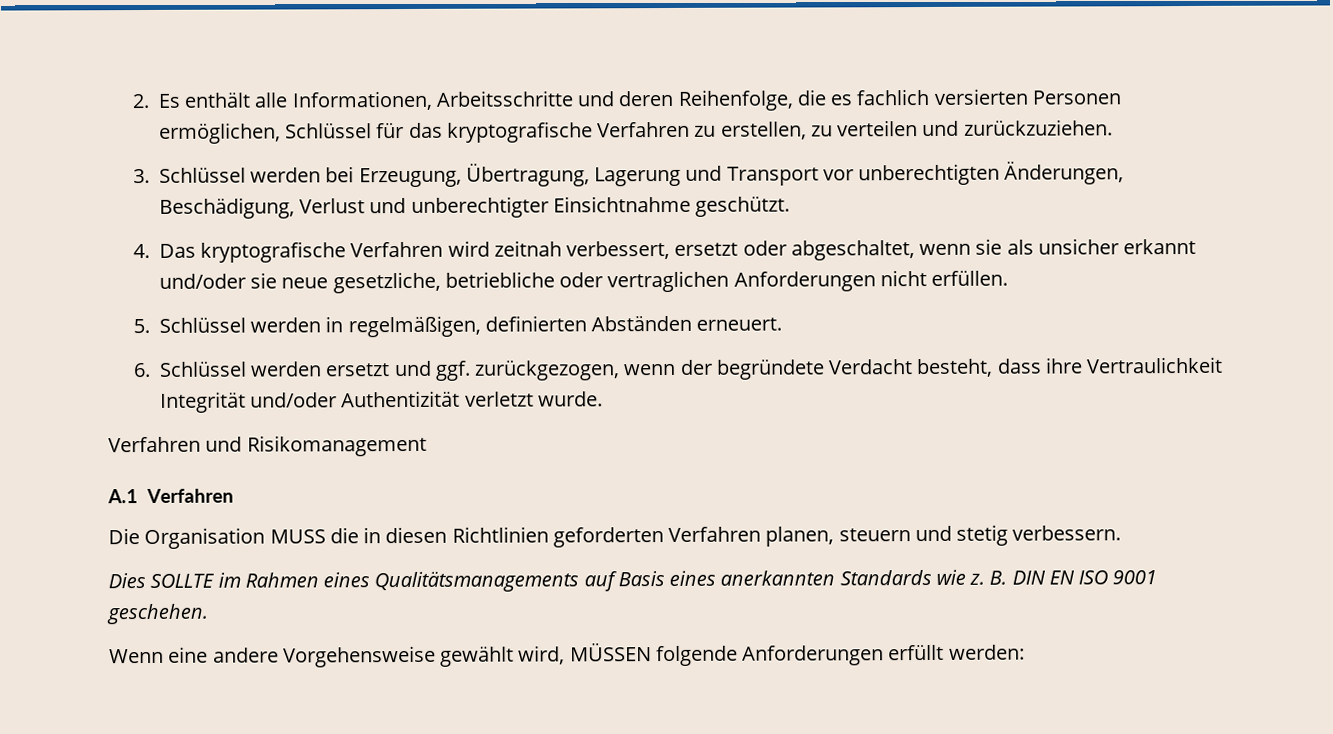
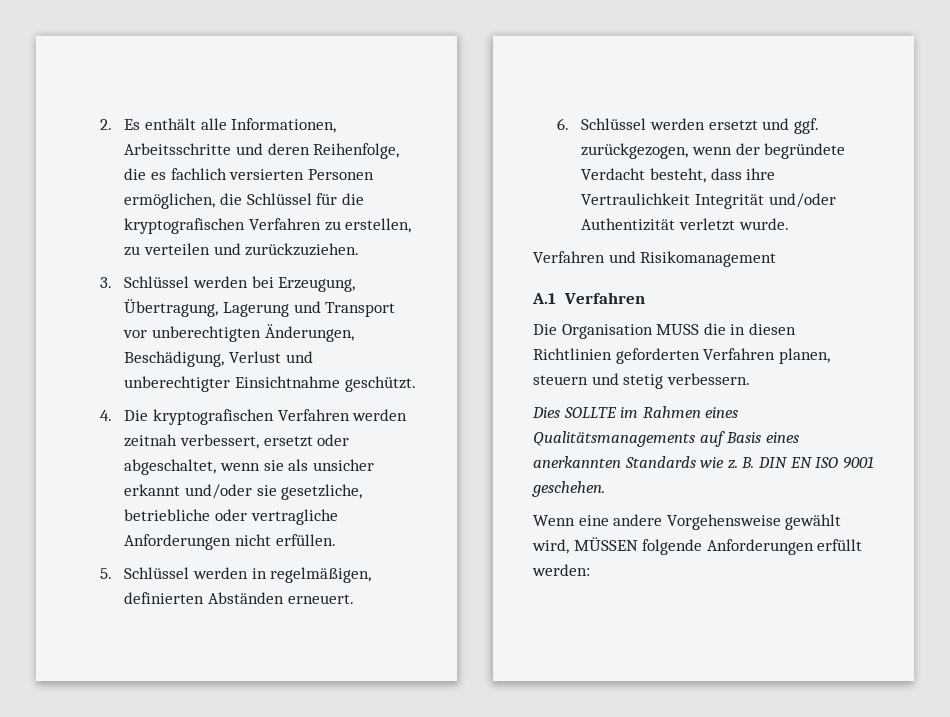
- 2. Es enthält alle Informationen, Arbeitsschritte und deren Reihenfolge, die es fachlich versierten Personen ermöglichen, Schlüssel für das kryptografische Verfahren zu erstellen, zu verteilen und zurückzuziehen.
+ 2. Es enthält alle Informationen, Arbeitsschritte und deren Reihenfolge, die es fachlich versierten Personen ermöglichen, die Schlüssel für die kryptografischen Verfahren zu erstellen, zu verteilen und zurückzuziehen.
- 4. Das kryptografische Verfahren wird zeitnah verbessert, ersetzt oder abgeschaltet, wenn sie als unsicher erkannt und/oder sie neue gesetzliche, betriebliche oder vertraglichen Anforderungen nicht erfüllen.
+ 4. Die kryptografischen Verfahren werden zeitnah verbessert, ersetzt oder abgeschaltet, wenn sie als unsicher erkannt und/oder sie gesetzliche, betriebliche oder vertragliche Anforderungen nicht erfüllen.

